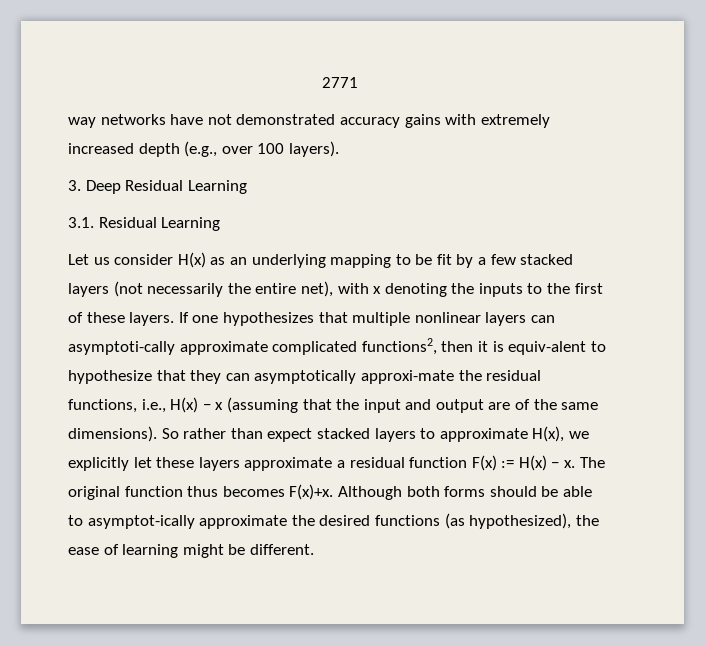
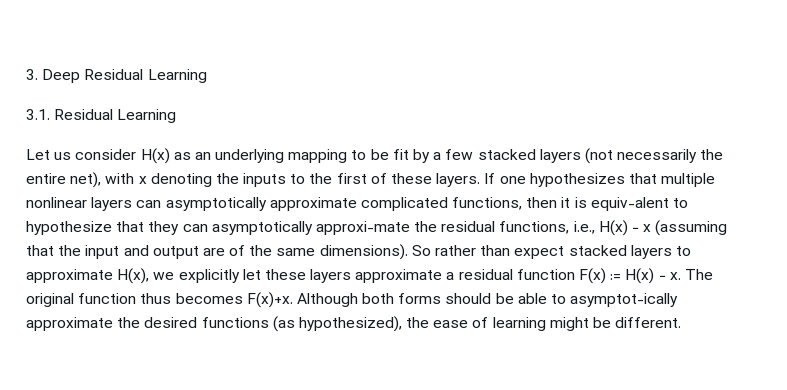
- 2771
- way networks have not demonstrated accuracy gains with extremely increased depth (e.g., over 100 layers).
- If one hypothesizes that multiple nonlinear layers can asymptoti-cally approximate complicated functions2, then it is equiv-alent to hypothesize that they can asymptotically approxi-mate the residual functions, i.e., H(x) − x (assuming that the input and output are of the same dimensions).
+ If one hypothesizes that multiple nonlinear layers can asymptotically approximate complicated functions, then it is equiv-alent to hypothesize that they can asymptotically approxi-mate the residual functions, i.e., H(x) − x (assuming that the input and output are of the same dimensions).

